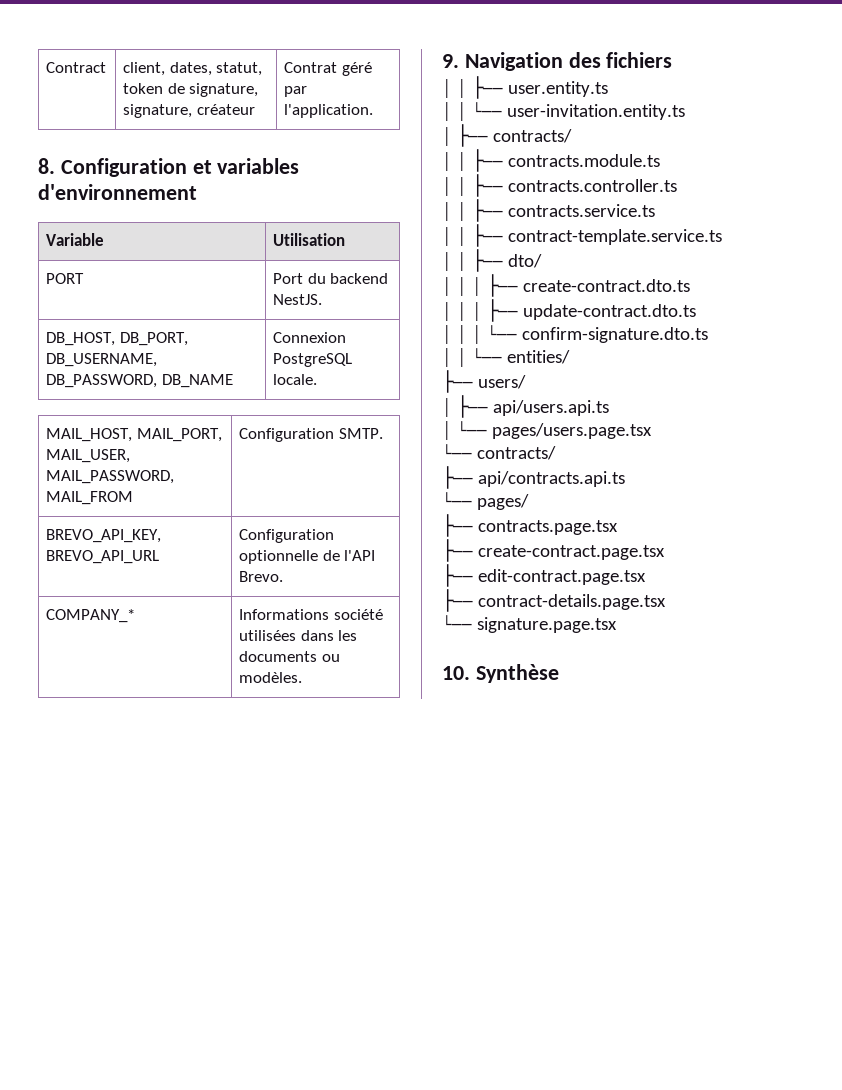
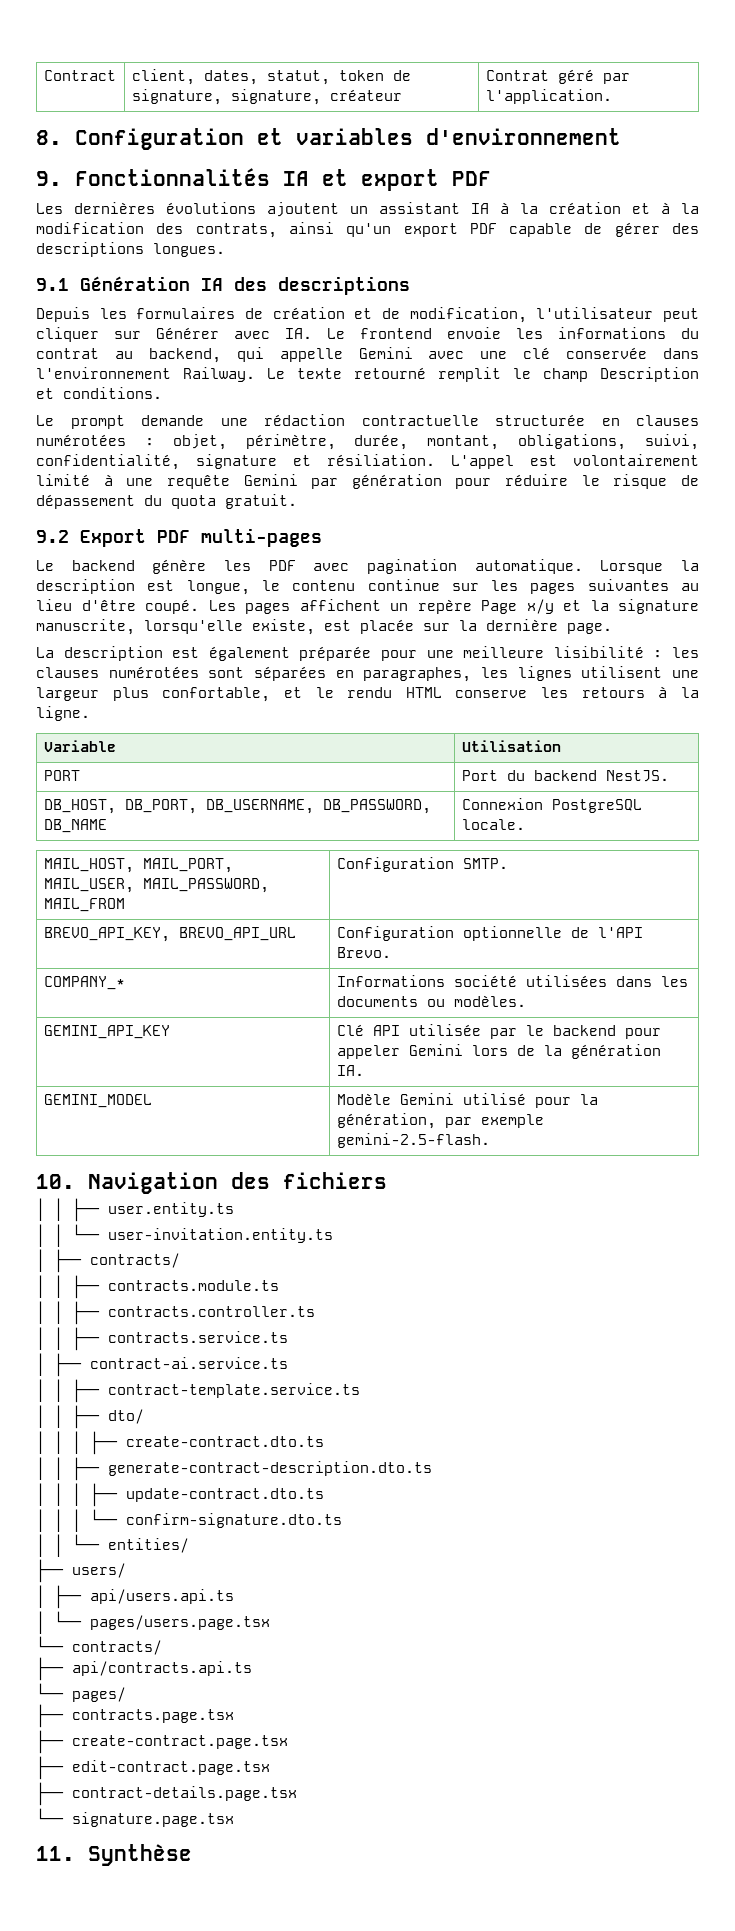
+ 9. Fonctionnalités IA et export PDF
+ Les dernières évolutions ajoutent un assistant IA à la création et à la modification des contrats, ainsi qu'un export PDF capable de gérer des descriptions longues.
+ 9.1 Génération IA des descriptions
+ Depuis les formulaires de création et de modification, l'utilisateur peut cliquer sur Générer avec IA. Le frontend envoie les informations du contrat au backend, qui appelle Gemini avec une clé conservée dans l'environnement Railway. Le texte retourné remplit le champ Description et conditions.
+ Le prompt demande une rédaction contractuelle structurée en clauses numérotées : objet, périmètre, durée, montant, obligations, suivi, confidentialité, signature et résiliation. L'appel est volontairement limité à une requête Gemini par génération pour réduire le risque de dépassement du quota gratuit.
+ 9.2 Export PDF multi-pages
+ Le backend génère les PDF avec pagination automatique. Lorsque la description est longue, le contenu continue sur les pages suivantes au lieu d'être coupé. Les pages affichent un repère Page x/y et la signature manuscrite, lorsqu'elle existe, est placée sur la dernière page.
+ La description est également préparée pour une meilleure lisibilité : les clauses numérotées sont séparées en paragraphes, les lignes utilisent une largeur plus confortable, et le rendu HTML conserve les retours à la ligne.
- 9. Navigation des fichiers
+ GEMINI_API_KEY | Clé API utilisée par le backend pour appeler Gemini lors de la génération IA.
+ GEMINI_MODEL | Modèle Gemini utilisé pour la génération, par exemple gemini-2.5-flash.
+ 10. Navigation des fichiers
+ │ ├── contract-ai.service.ts
+ │ │ ├── generate-contract-description.dto.ts
- 10. Synthèse
+ 11. Synthèse

